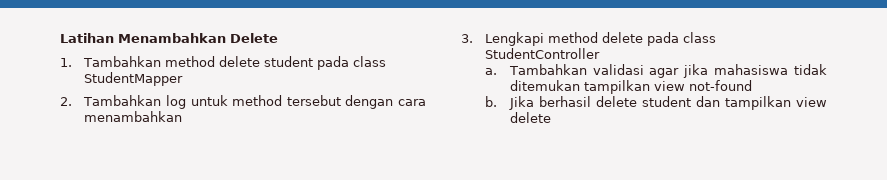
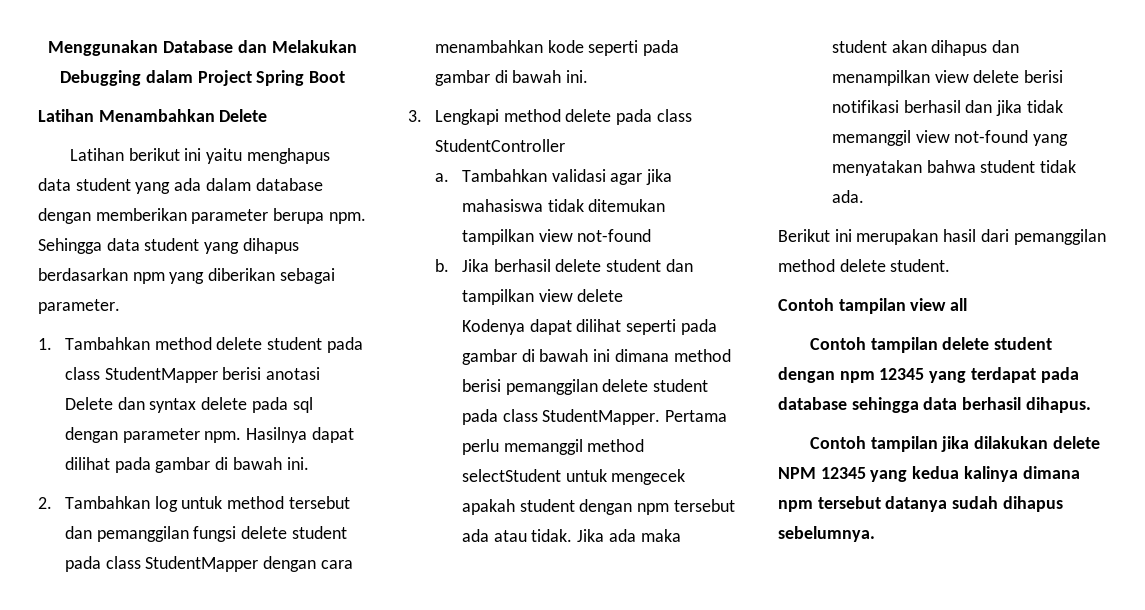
+ Menggunakan Database dan Melakukan Debugging dalam Project Spring Boot
  Latihan Menambahkan Delete
+ Latihan berikut ini yaitu menghapus data student yang ada dalam database dengan memberikan parameter berupa npm. Sehingga data student yang dihapus berdasarkan npm yang diberikan sebagai parameter.
- 1. Tambahkan method delete student pada class StudentMapper
+ 1. Tambahkan method delete student pada class StudentMapper berisi anotasi Delete dan syntax delete pada sql dengan parameter npm. Hasilnya dapat dilihat pada gambar di bawah ini.
- 2. Tambahkan log untuk method tersebut dengan cara menambahkan
+ 2. Tambahkan log untuk method tersebut dan pemanggilan fungsi delete student pada class StudentMapper dengan cara menambahkan kode seperti pada gambar di bawah ini.
+ Kodenya dapat dilihat seperti pada gambar di bawah ini dimana method berisi pemanggilan delete student pada class StudentMapper. Pertama perlu memanggil method selectStudent untuk mengecek apakah student dengan npm tersebut ada atau tidak. Jika ada maka student akan dihapus dan menampilkan view delete berisi notifikasi berhasil dan jika tidak memanggil view not-found yang menyatakan bahwa student tidak ada.
+ Berikut ini merupakan hasil dari pemanggilan method delete student.
+ Contoh tampilan view all
+ Contoh tampilan delete student dengan npm 12345 yang terdapat pada database sehingga data berhasil dihapus.
+ Contoh tampilan jika dilakukan delete NPM 12345 yang kedua kalinya dimana npm tersebut datanya sudah dihapus sebelumnya.

